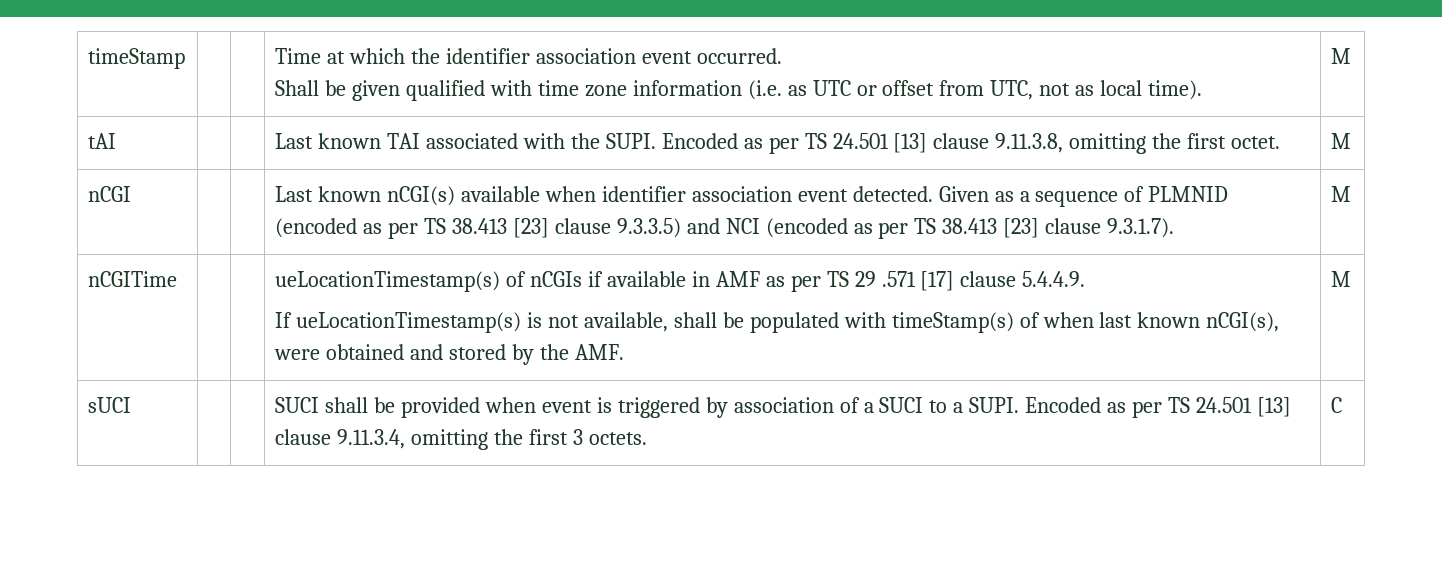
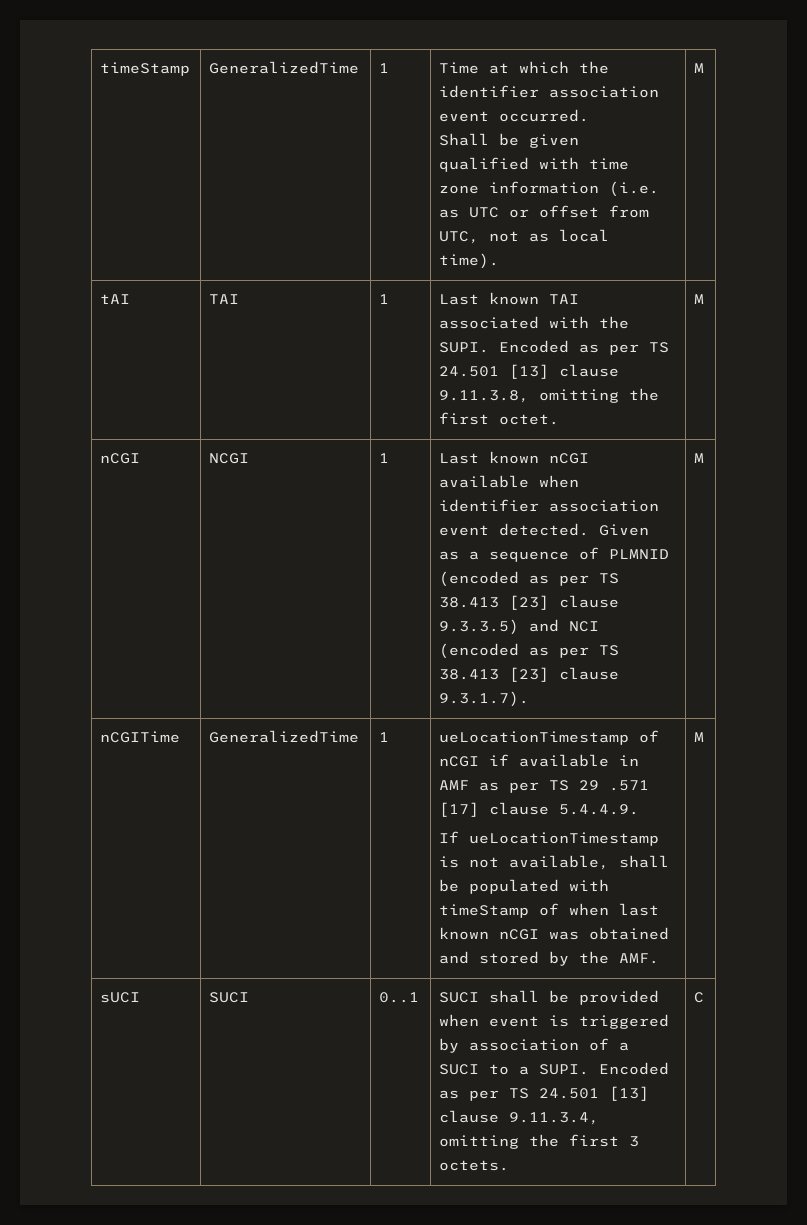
- timeStamp | | | Time at which the identifier association event occurred.
+ timeStamp | GeneralizedTime | 1 | Time at which the identifier association event occurred.
- tAI | | | Last known TAI associated with the SUPI. Encoded as per TS 24.501 [13] clause 9.11.3.8, omitting the first octet. | M
+ tAI | TAI | 1 | Last known TAI associated with the SUPI. Encoded as per TS 24.501 [13] clause 9.11.3.8, omitting the first octet. | M
- nCGI | | | Last known nCGI(s) available when identifier association event detected. Given as a sequence of PLMNID (encoded as per TS 38.413 [23] clause 9.3.3.5) and NCI (encoded as per TS 38.413 [23] clause 9.3.1.7). | M
+ nCGI | NCGI | 1 | Last known nCGI available when identifier association event detected. Given as a sequence of PLMNID (encoded as per TS 38.413 [23] clause 9.3.3.5) and NCI (encoded as per TS 38.413 [23] clause 9.3.1.7). | M
- ueLocationTimestamp(s) of nCGIs if available in AMF as per TS 29 .571 [17] clause 5.4.4.9.
+ GeneralizedTime | 1 | ueLocationTimestamp of nCGI if available in AMF as per TS 29 .571 [17] clause 5.4.4.9.
- If ueLocationTimestamp(s) is not available, shall be populated with timeStamp(s) of when last known nCGI(s), were obtained and stored by the AMF.
+ If ueLocationTimestamp is not available, shall be populated with timeStamp of when last known nCGI was obtained and stored by the AMF.
- sUCI | | | SUCI shall be provided when event is triggered by association of a SUCI to a SUPI. Encoded as per TS 24.501 [13] clause 9.11.3.4, omitting the first 3 octets. | C
+ sUCI | SUCI | 0..1 | SUCI shall be provided when event is triggered by association of a SUCI to a SUPI. Encoded as per TS 24.501 [13] clause 9.11.3.4, omitting the first 3 octets. | C

